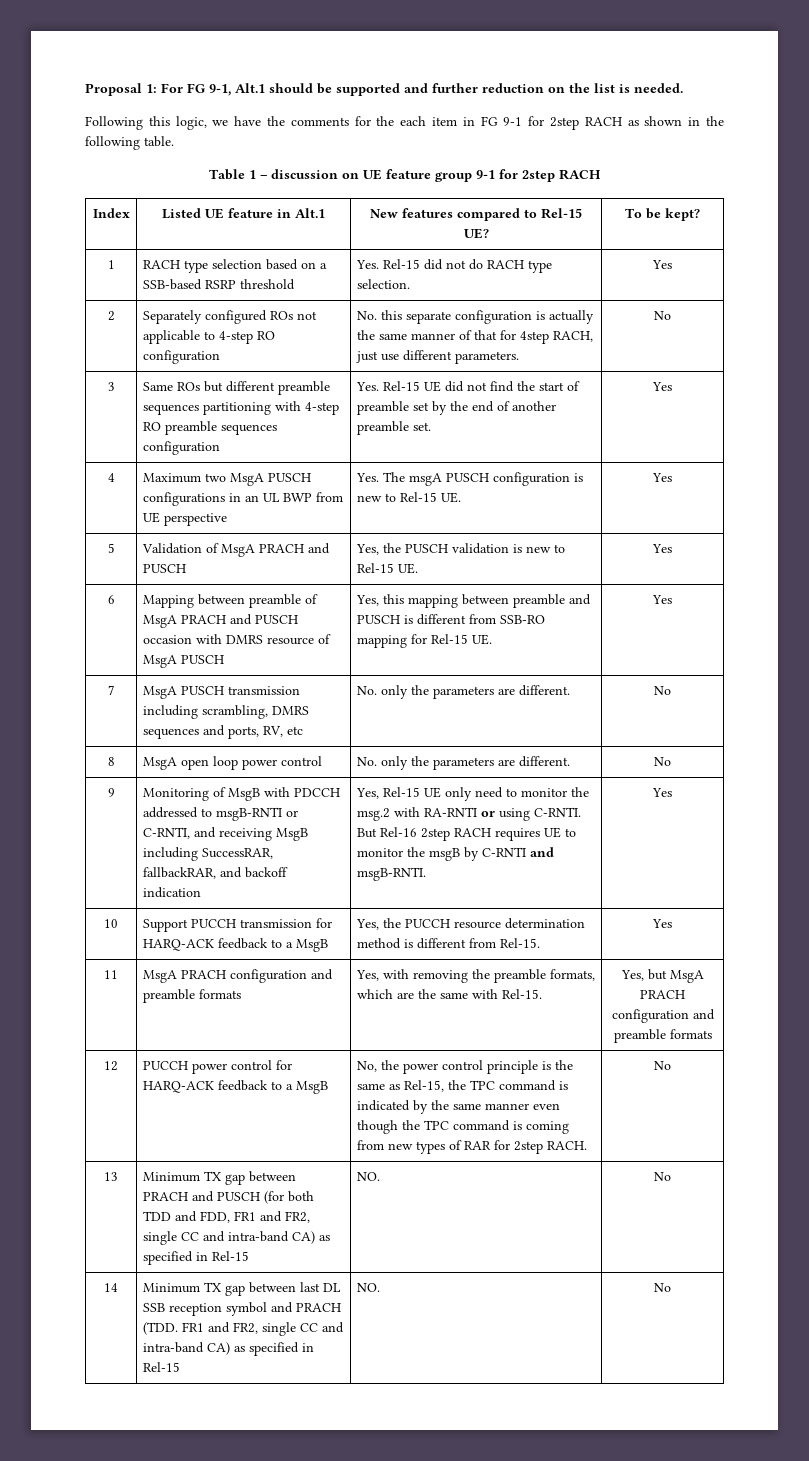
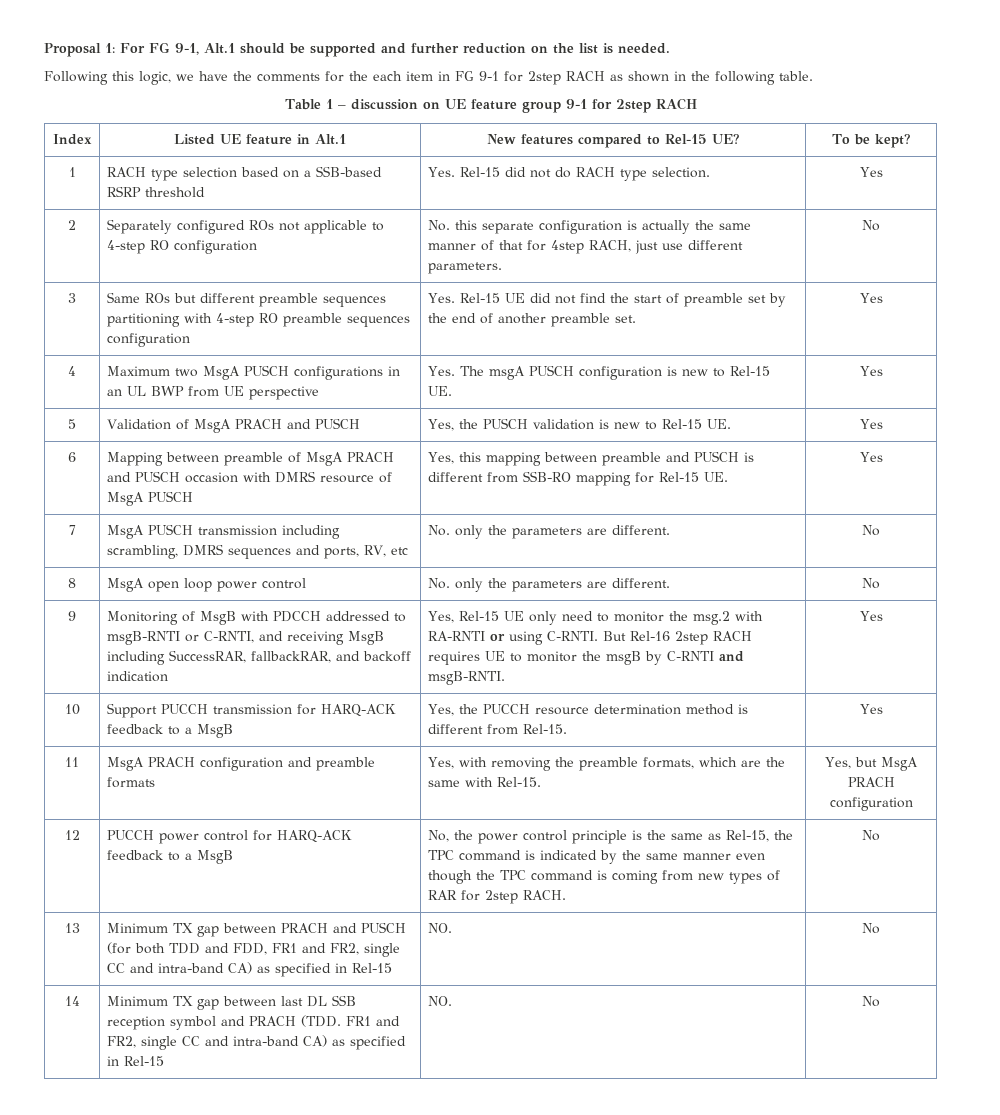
- 11 | MsgA PRACH configuration and preamble formats | Yes, with removing the preamble formats, which are the same with Rel-15. | Yes, but MsgA PRACH configuration and preamble formats
+ 11 | MsgA PRACH configuration and preamble formats | Yes, with removing the preamble formats, which are the same with Rel-15. | Yes, but MsgA PRACH configuration

